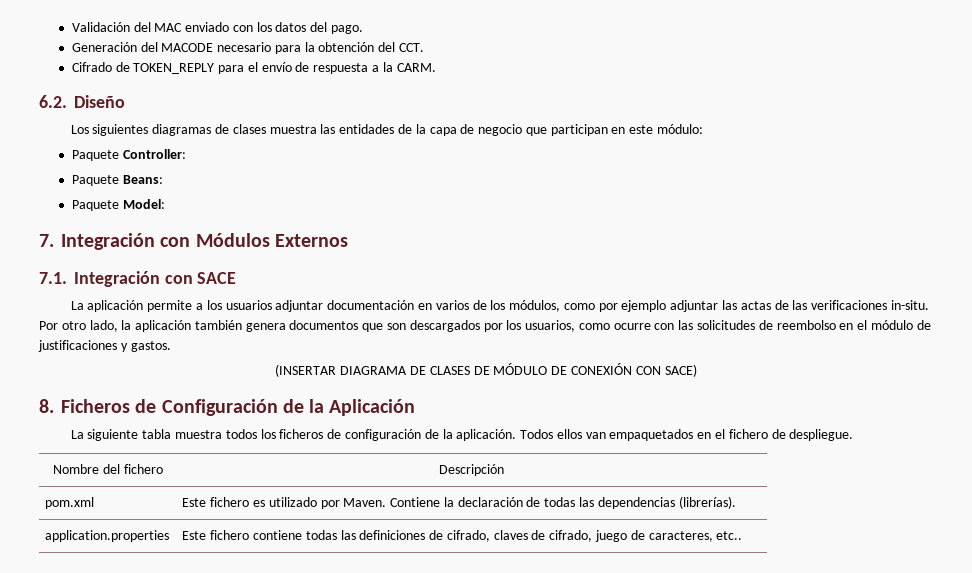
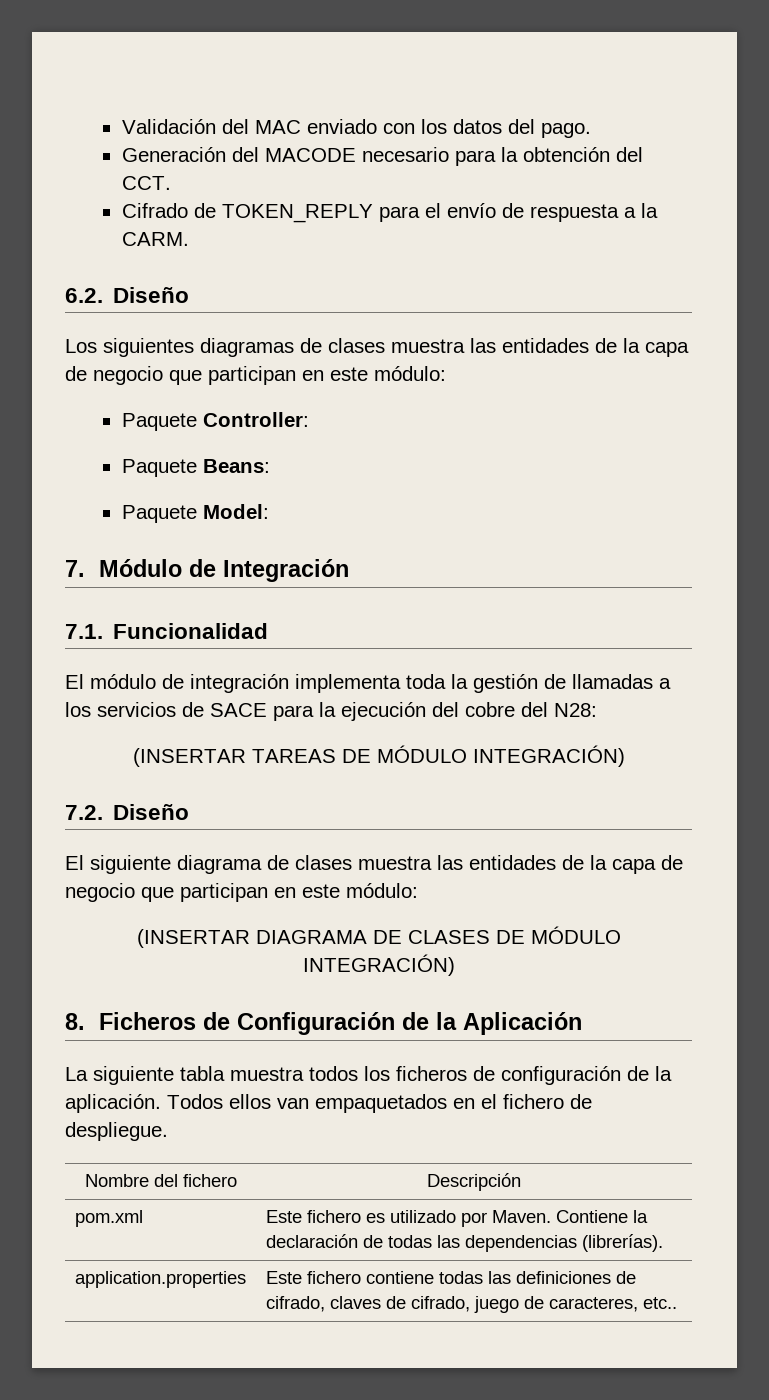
- 7. Integración con Módulos Externos
- 7.1. Integración con SACE
- La aplicación permite a los usuarios adjuntar documentación en varios de los módulos, como por ejemplo adjuntar las actas de las verificaciones in-situ. Por otro lado, la aplicación también genera documentos que son descargados por los usuarios, como ocurre con las solicitudes de reembolso en el módulo de justificaciones y gastos.
+ 7. Módulo de Integración
+ 7.1. Funcionalidad
+ El módulo de integración implementa toda la gestión de llamadas a los servicios de SACE para la ejecución del cobre del N28:
+ (INSERTAR TAREAS DE MÓDULO INTEGRACIÓN)
+ 7.2. Diseño
+ El siguiente diagrama de clases muestra las entidades de la capa de negocio que participan en este módulo:
- (INSERTAR DIAGRAMA DE CLASES DE MÓDULO DE CONEXIÓN CON SACE)
+ (INSERTAR DIAGRAMA DE CLASES DE MÓDULO INTEGRACIÓN)

